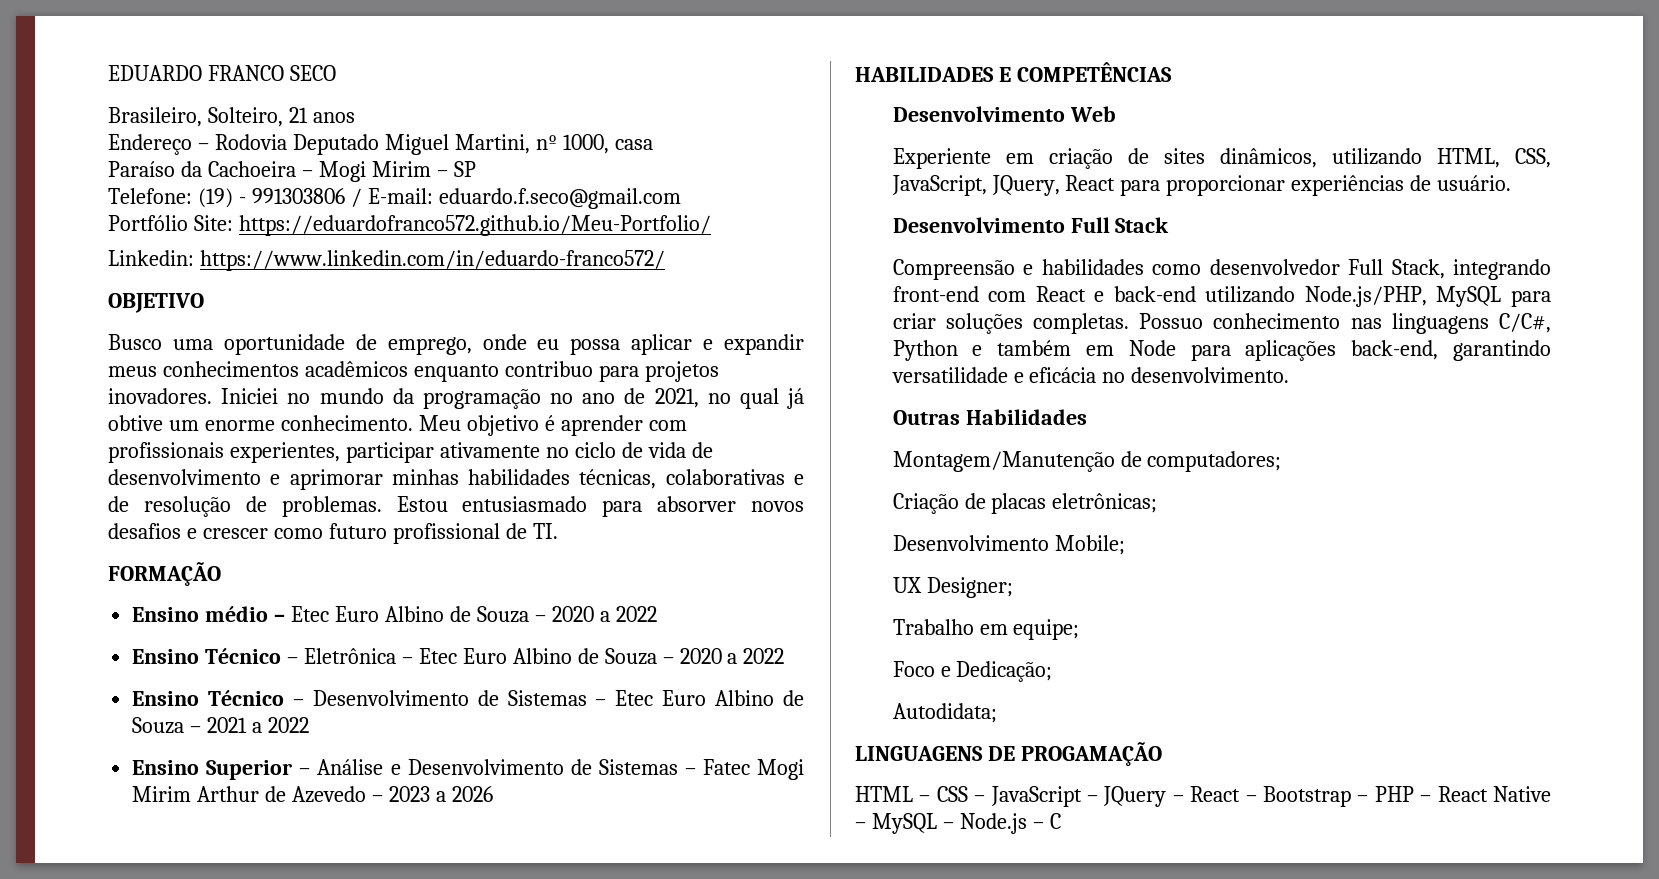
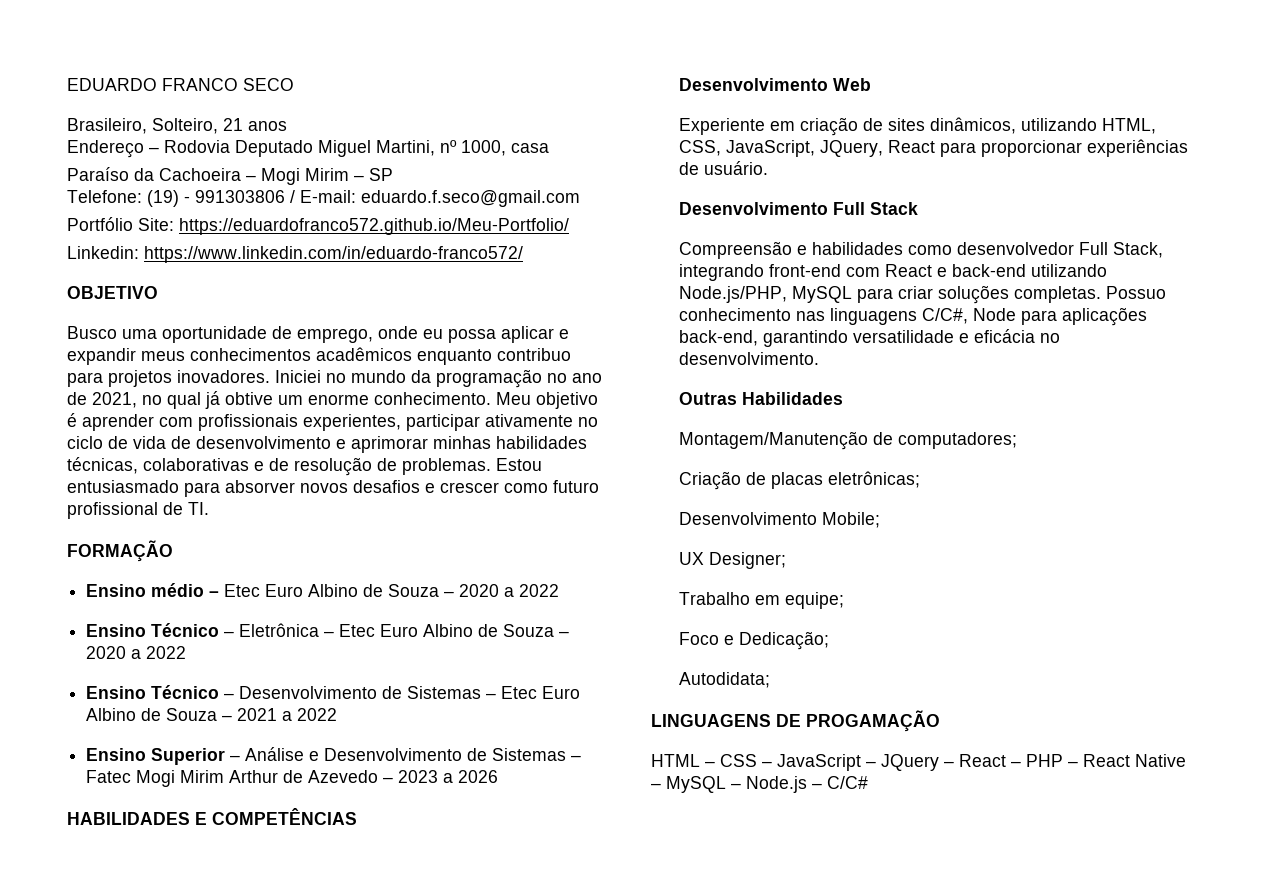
- Possuo conhecimento nas linguagens C/C#, Python e também em Node para aplicações back-end, garantindo versatilidade e eficácia no desenvolvimento.
+ Possuo conhecimento nas linguagens C/C#, Node para aplicações back-end, garantindo versatilidade e eficácia no desenvolvimento.
- HTML – CSS – JavaScript – JQuery – React – Bootstrap – PHP – React Native – MySQL – Node.js – C
+ HTML – CSS – JavaScript – JQuery – React – PHP – React Native – MySQL – Node.js – C/C#

